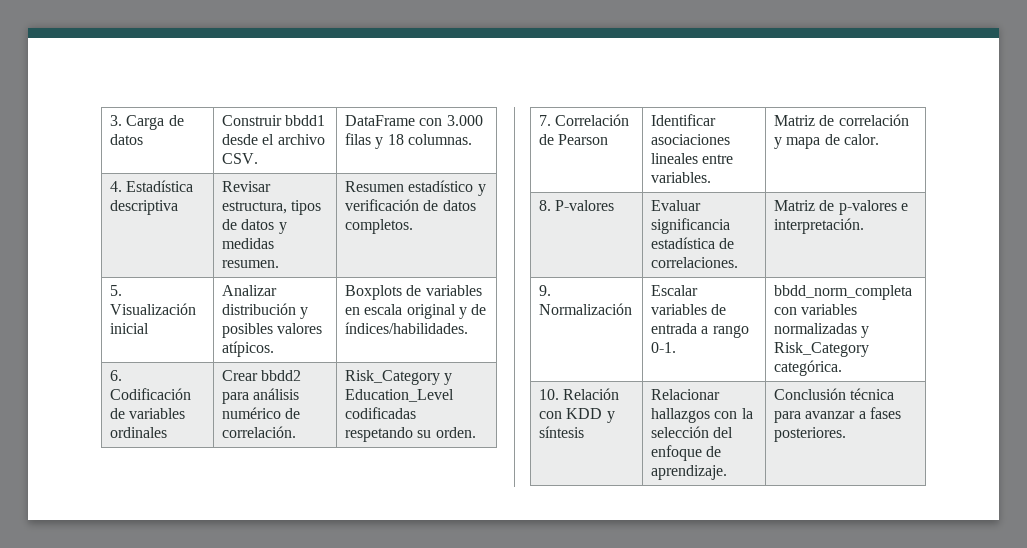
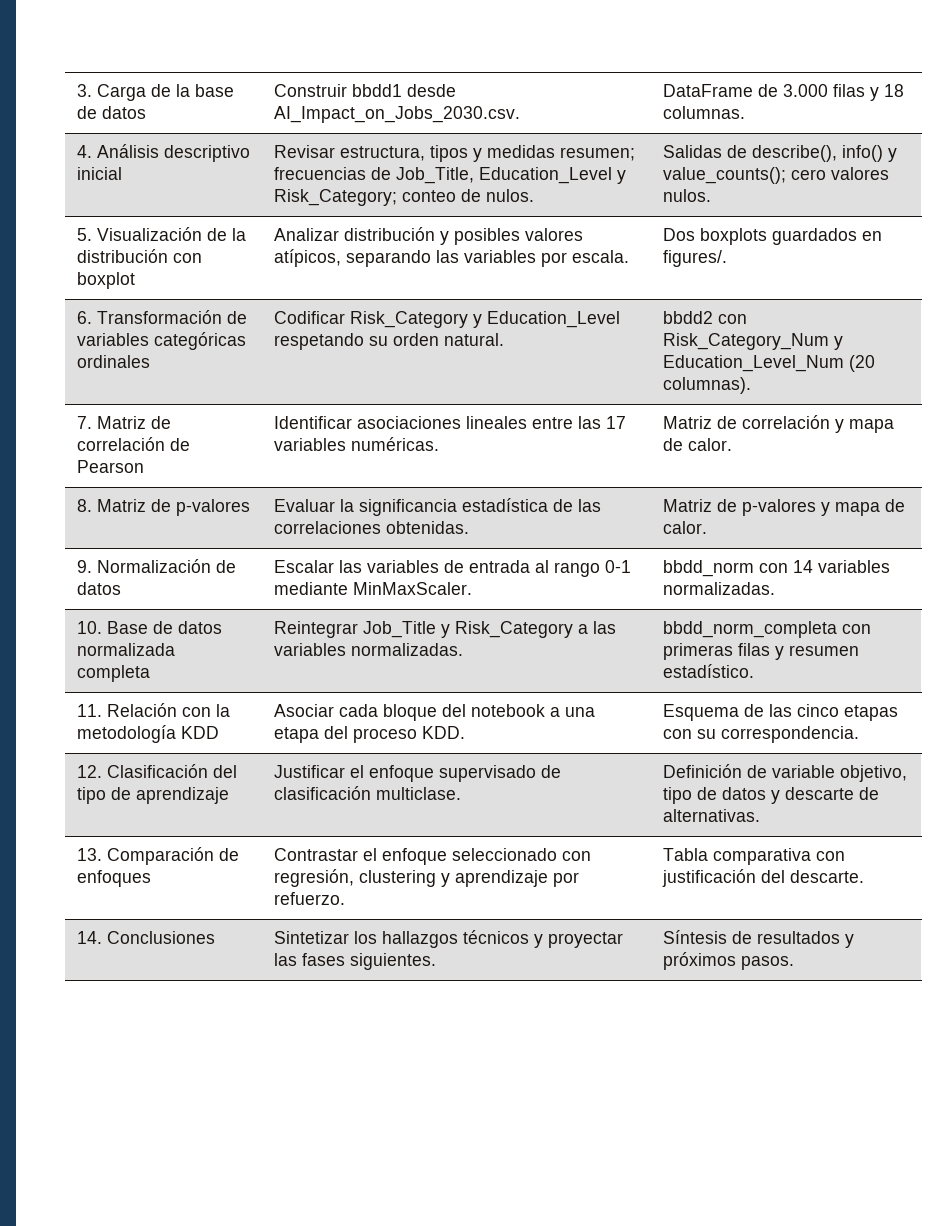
- 3. Carga de datos | Construir bbdd1 desde el archivo CSV. | DataFrame con 3.000 filas y 18 columnas.
+ 3. Carga de la base de datos | Construir bbdd1 desde AI_Impact_on_Jobs_2030.csv. | DataFrame de 3.000 filas y 18 columnas.
- 4. Estadística descriptiva | Revisar estructura, tipos de datos y medidas resumen. | Resumen estadístico y verificación de datos completos.
- 5. Visualización inicial | Analizar distribución y posibles valores atípicos. | Boxplots de variables en escala original y de índices/habilidades.
- 6. Codificación de variables ordinales | Crear bbdd2 para análisis numérico de correlación. | Risk_Category y Education_Level codificadas respetando su orden.
- 7. Correlación de Pearson | Identificar asociaciones lineales entre variables. | Matriz de correlación y mapa de calor.
+ 4. Análisis descriptivo inicial | Revisar estructura, tipos y medidas resumen; frecuencias de Job_Title, Education_Level y Risk_Category; conteo de nulos. | Salidas de describe(), info() y value_counts(); cero valores nulos.
+ 5. Visualización de la distribución con boxplot | Analizar distribución y posibles valores atípicos, separando las variables por escala. | Dos boxplots guardados en figures/.
+ 6. Transformación de variables categóricas ordinales | Codificar Risk_Category y Education_Level respetando su orden natural. | bbdd2 con Risk_Category_Num y Education_Level_Num (20 columnas).
+ 7. Matriz de correlación de Pearson | Identificar asociaciones lineales entre las 17 variables numéricas. | Matriz de correlación y mapa de calor.
- 8. P-valores | Evaluar significancia estadística de correlaciones. | Matriz de p-valores e interpretación.
+ 8. Matriz de p-valores | Evaluar la significancia estadística de las correlaciones obtenidas. | Matriz de p-valores y mapa de calor.
- 9. Normalización | Escalar variables de entrada a rango 0-1. | bbdd_norm_completa con variables normalizadas y Risk_Category categórica.
- 10. Relación con KDD y síntesis | Relacionar hallazgos con la selección del enfoque de aprendizaje. | Conclusión técnica para avanzar a fases posteriores.
+ 9. Normalización de datos | Escalar las variables de entrada al rango 0-1 mediante MinMaxScaler. | bbdd_norm con 14 variables normalizadas.
+ 10. Base de datos normalizada completa | Reintegrar Job_Title y Risk_Category a las variables normalizadas. | bbdd_norm_completa con primeras filas y resumen estadístico.
+ 11. Relación con la metodología KDD | Asociar cada bloque del notebook a una etapa del proceso KDD. | Esquema de las cinco etapas con su correspondencia.
+ 12. Clasificación del tipo de aprendizaje | Justificar el enfoque supervisado de clasificación multiclase. | Definición de variable objetivo, tipo de datos y descarte de alternativas.
+ 13. Comparación de enfoques | Contrastar el enfoque seleccionado con regresión, clustering y aprendizaje por refuerzo. | Tabla comparativa con justificación del descarte.
+ 14. Conclusiones | Sintetizar los hallazgos técnicos y proyectar las fases siguientes. | Síntesis de resultados y próximos pasos.

